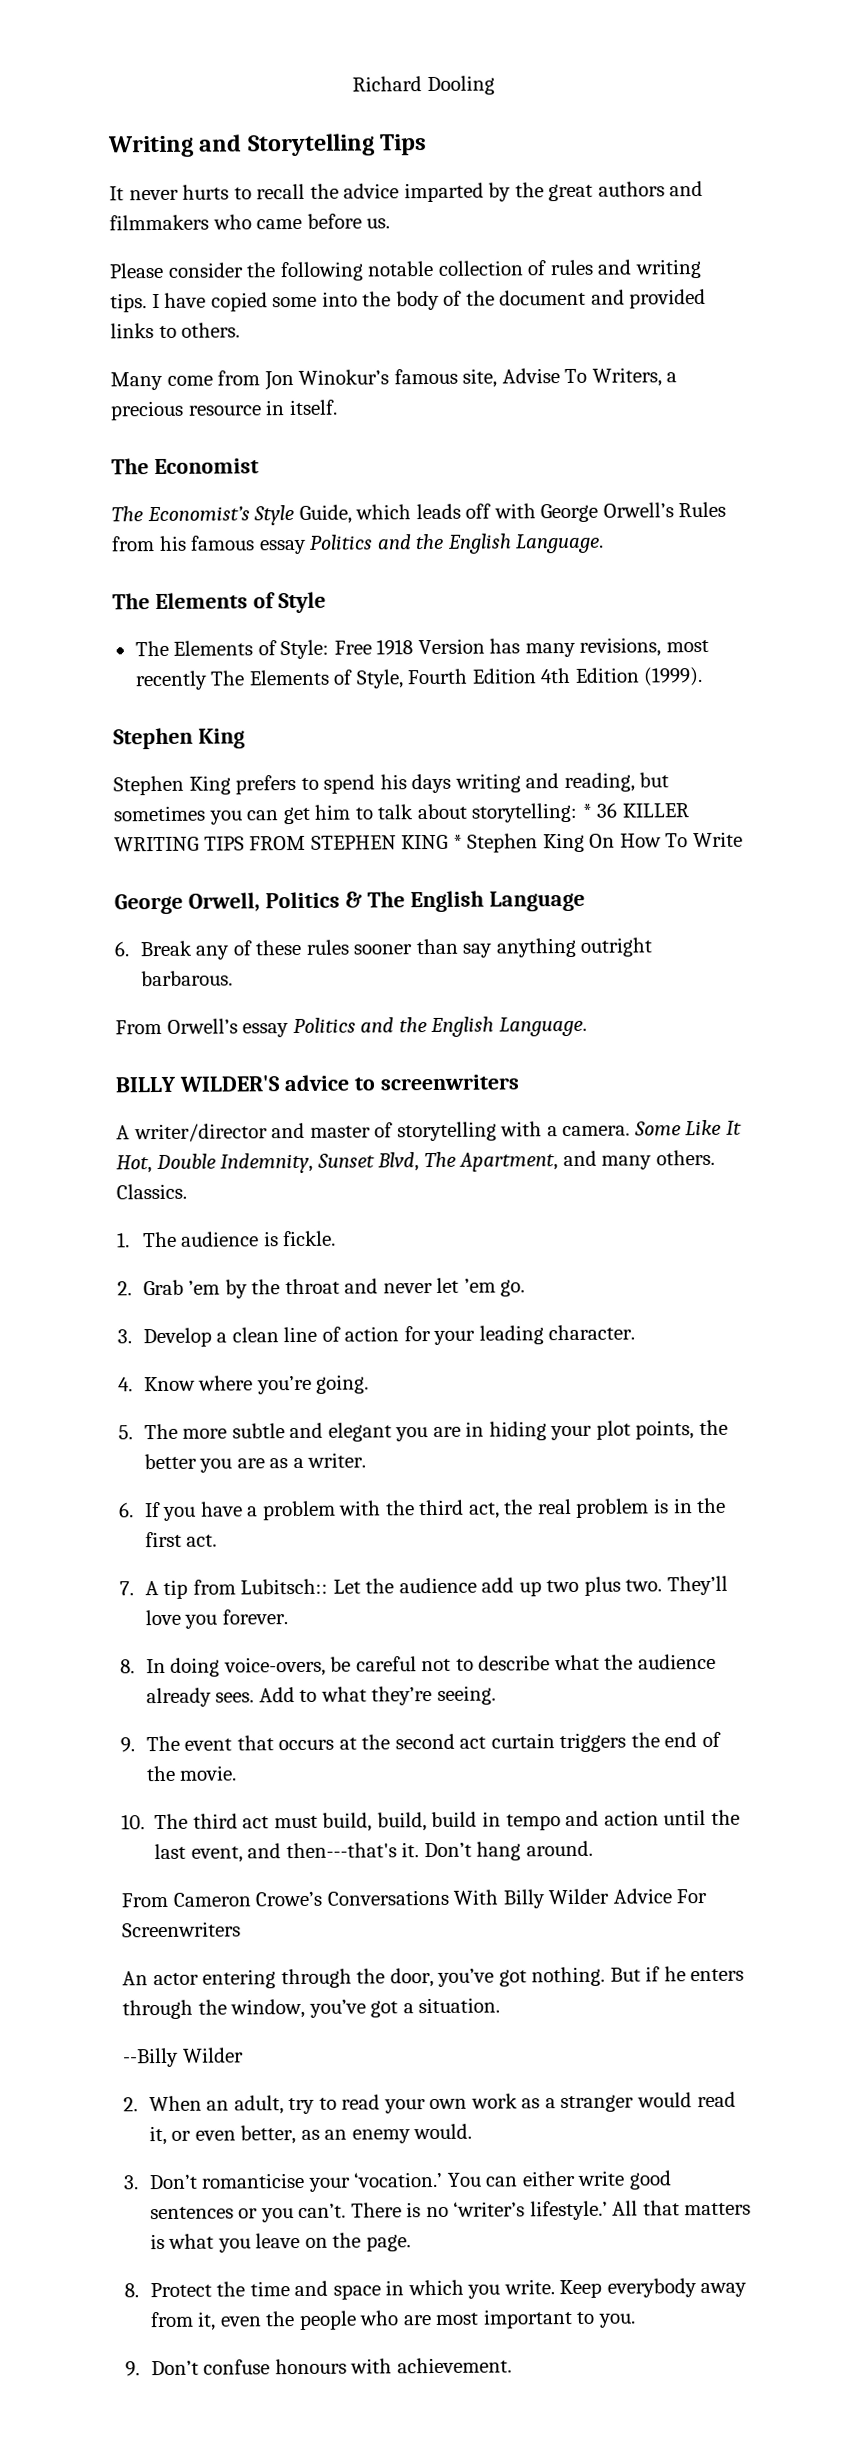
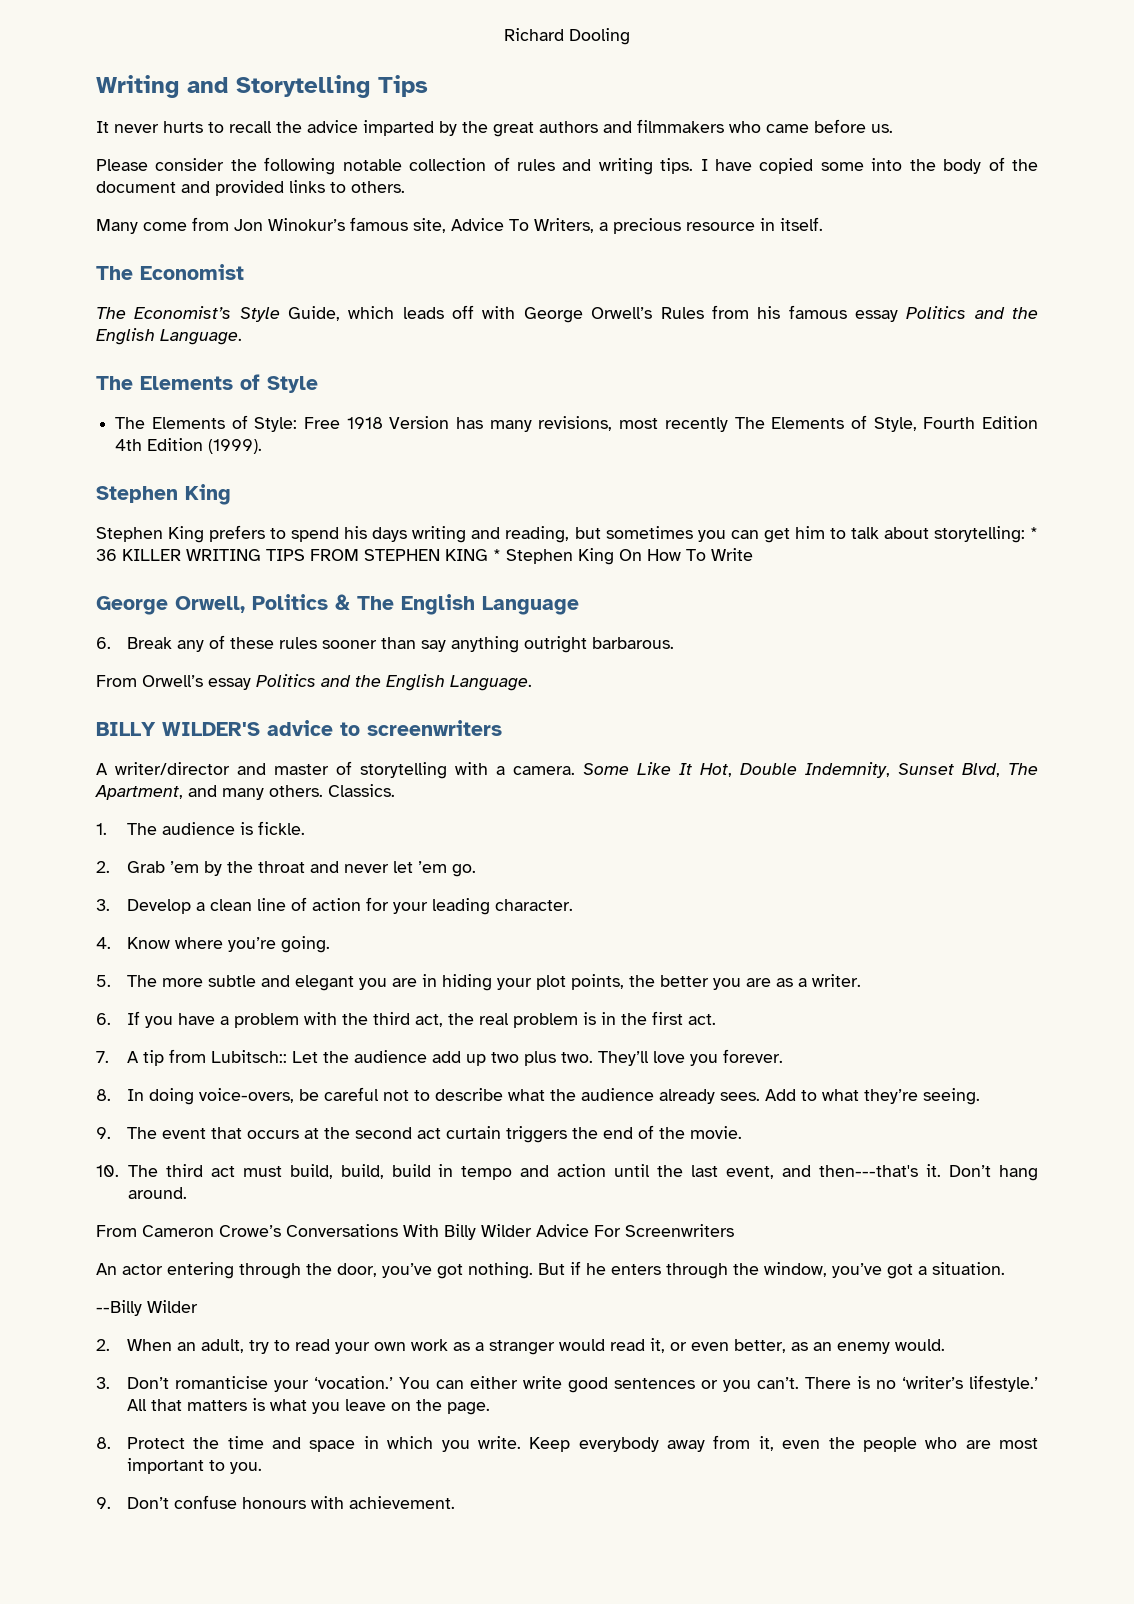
- Many come from Jon Winokur’s famous site, Advise To Writers, a precious resource in itself.
+ Many come from Jon Winokur’s famous site, Advice To Writers, a precious resource in itself.

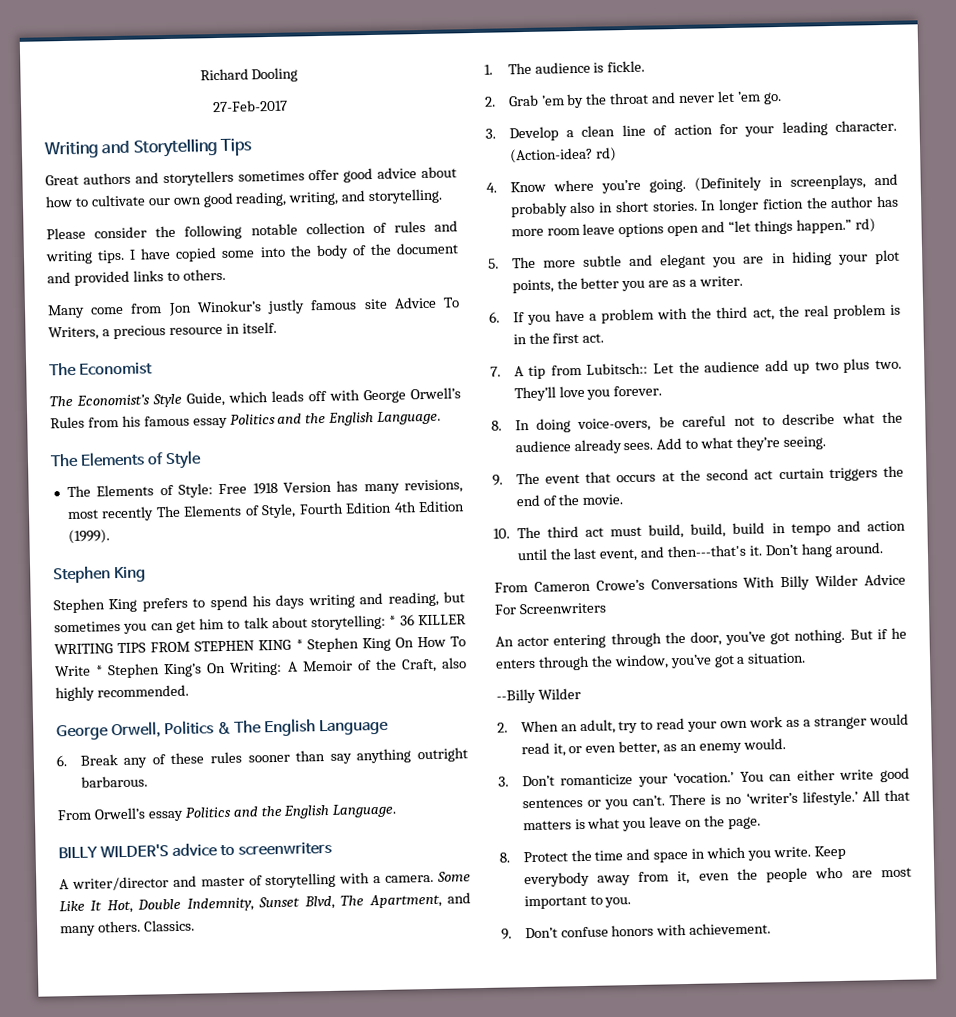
+ 27-Feb-2017
- It never hurts to recall the advice imparted by the great authors and filmmakers who came before us.
+ Great authors and storytellers sometimes offer good advice about how to cultivate our own good reading, writing, and storytelling.
- Many come from Jon Winokur’s famous site, Advice To Writers, a precious resource in itself.
+ Many come from Jon Winokur’s justly famous site Advice To Writers, a precious resource in itself.
- Stephen King prefers to spend his days writing and reading, but sometimes you can get him to talk about storytelling: * 36 KILLER WRITING TIPS FROM STEPHEN KING * Stephen King On How To Write
+ Stephen King prefers to spend his days writing and reading, but sometimes you can get him to talk about storytelling: * 36 KILLER WRITING TIPS FROM STEPHEN KING * Stephen King On How To Write * Stephen King’s On Writing: A Memoir of the Craft, also highly recommended.
+ (Action-idea? rd)
+ (Definitely in screenplays, and probably also in short stories. In longer fiction the author has more room leave options open and “let things happen.” rd)
- 3. Don’t romanticise your ‘vocation.’
+ 3. Don’t romanticize your ‘vocation.’
- 9. Don’t confuse honours with achievement.
+ 9. Don’t confuse honors with achievement.

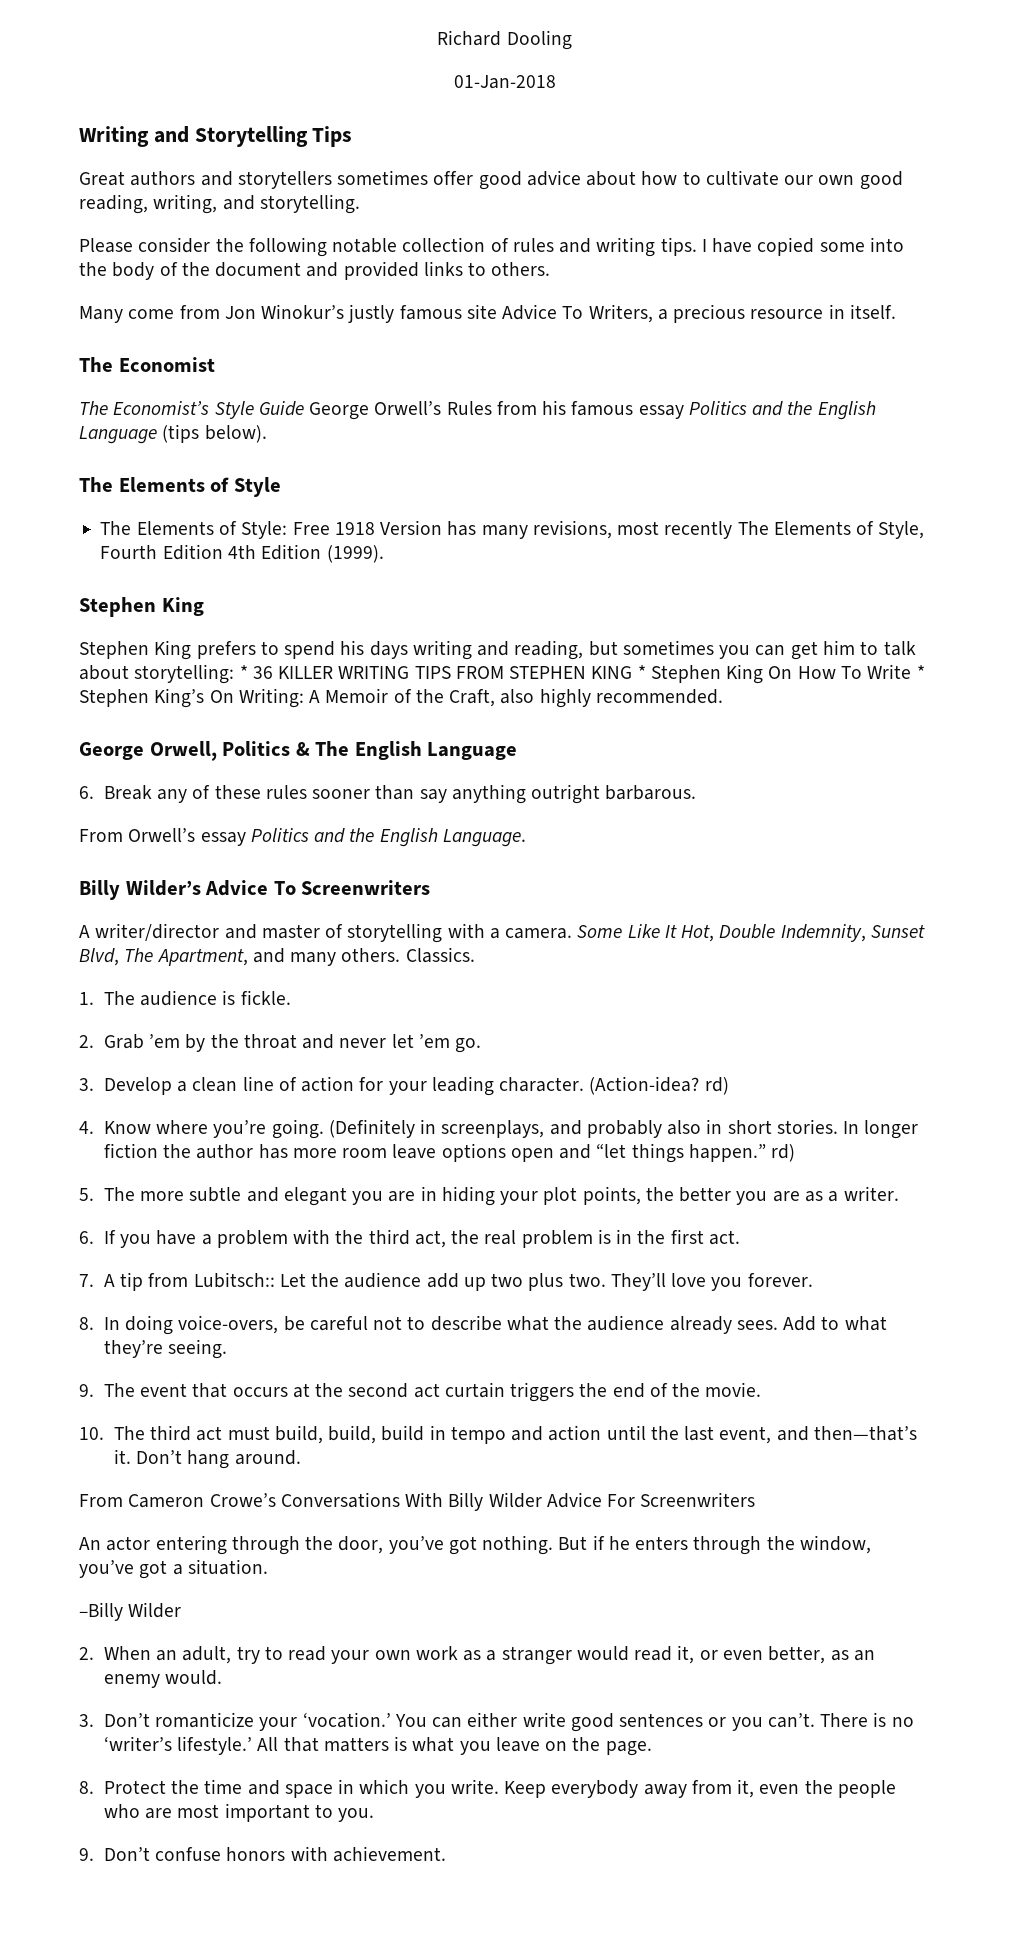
- 27-Feb-2017
+ 01-Jan-2018
- The Economist’s Style Guide, which leads off with George Orwell’s Rules from his famous essay Politics and the English Language.
+ The Economist’s Style Guide George Orwell’s Rules from his famous essay Politics and the English Language (tips below).
- BILLY WILDER'S advice to screenwriters
+ Billy Wilder’s Advice To Screenwriters
- 10. The third act must build, build, build in tempo and action until the last event, and then---that's it.
+ 10. The third act must build, build, build in tempo and action until the last event, and then—that’s it.
- --Billy Wilder
+ –Billy Wilder

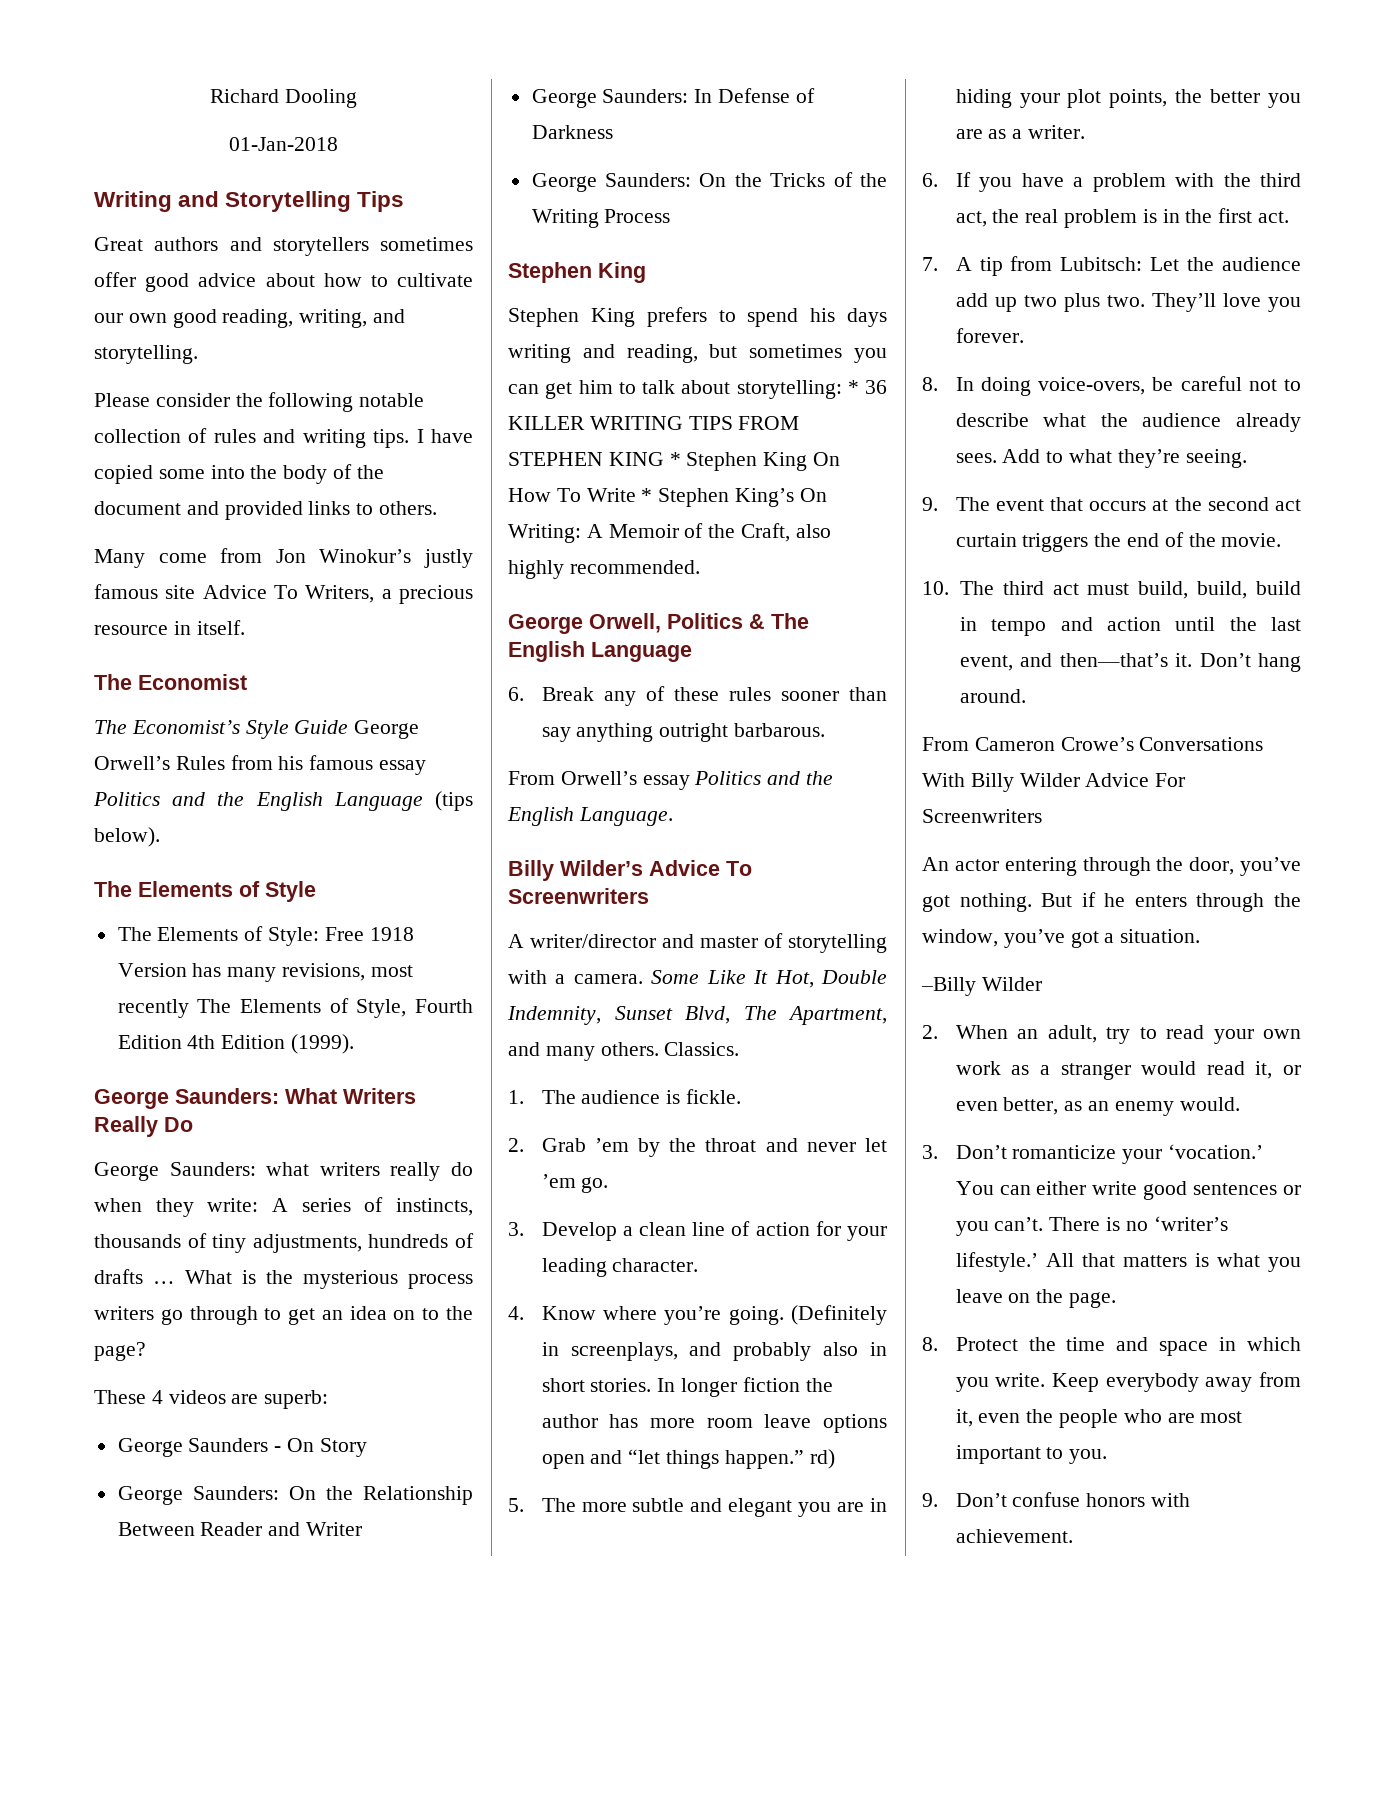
+ George Saunders: What Writers Really Do
+ George Saunders: what writers really do when they write: A series of instincts, thousands of tiny adjustments, hundreds of drafts … What is the mysterious process writers go through to get an idea on to the page?
+ These 4 videos are superb:
+ George Saunders - On Story
+ George Saunders: On the Relationship Between Reader and Writer
+ George Saunders: In Defense of Darkness
+ George Saunders: On the Tricks of the Writing Process
- (Action-idea? rd)
- 7. A tip from Lubitsch:: Let the audience add up two plus two.
+ 7. A tip from Lubitsch: Let the audience add up two plus two.

